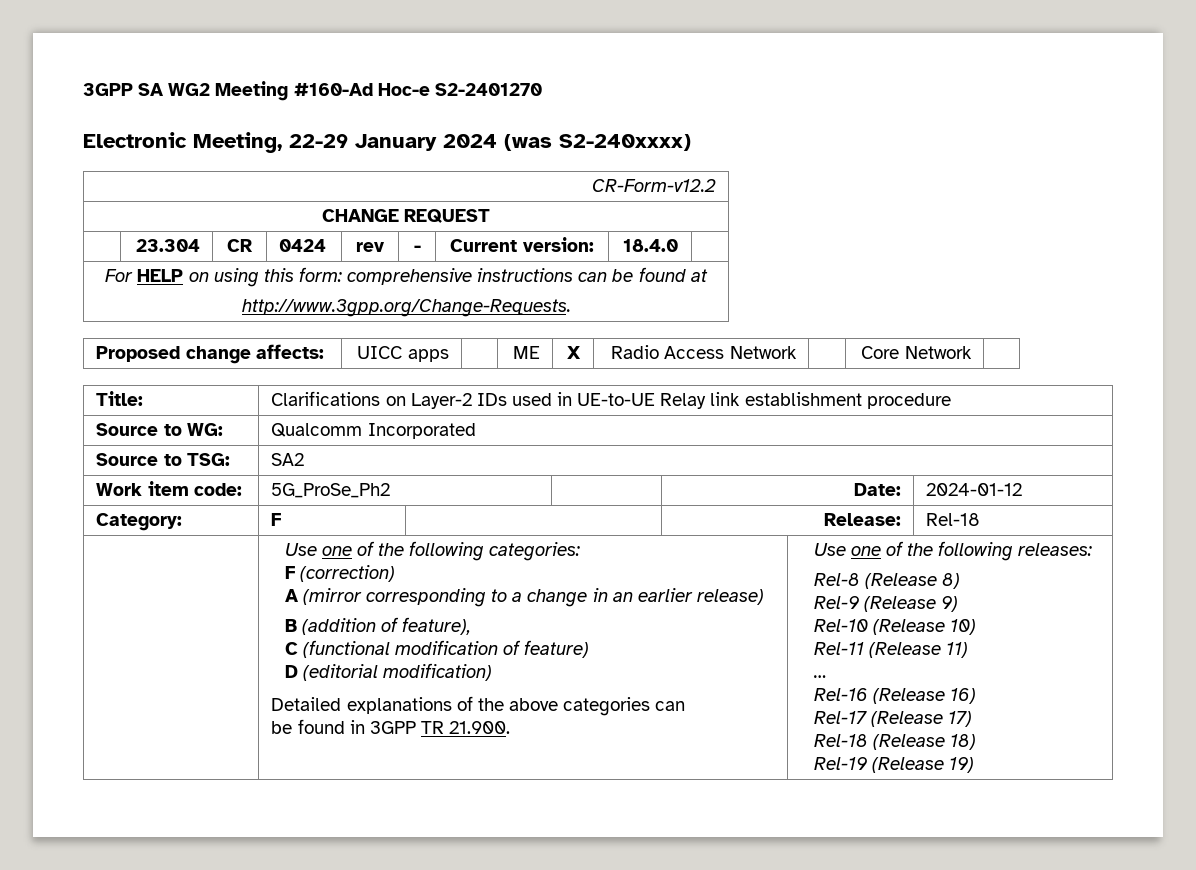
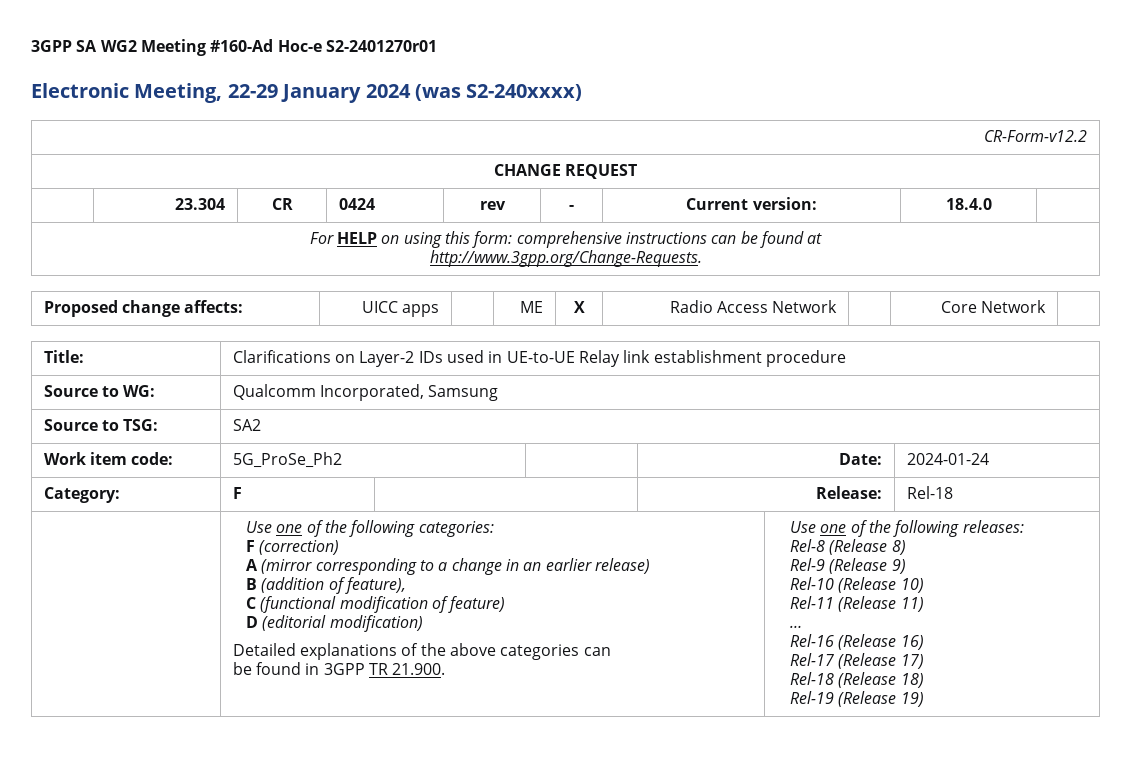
- 3GPP SA WG2 Meeting #160-Ad Hoc-e S2-2401270
+ 3GPP SA WG2 Meeting #160-Ad Hoc-e S2-2401270r01
- Source to WG: | Qualcomm Incorporated
+ Source to WG: | Qualcomm Incorporated, Samsung
- Work item code: | 5G_ProSe_Ph2 | | Date: | 2024-01-12
+ Work item code: | 5G_ProSe_Ph2 | | Date: | 2024-01-24

